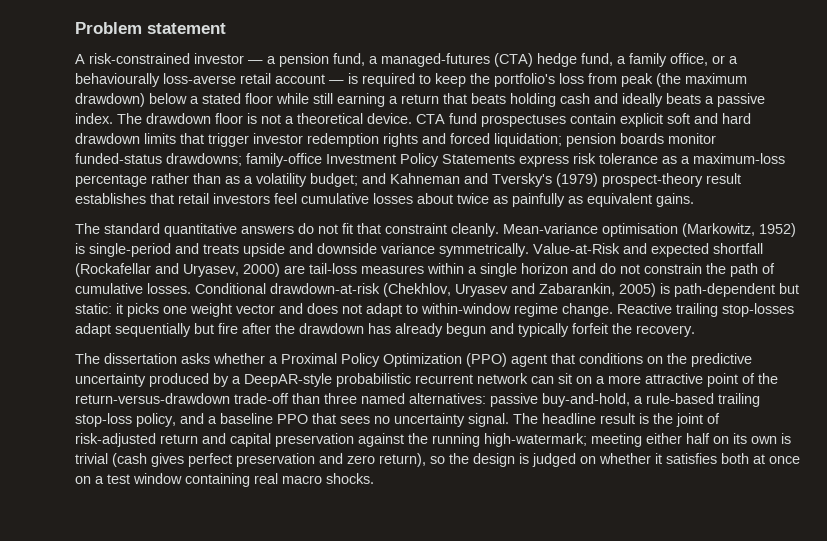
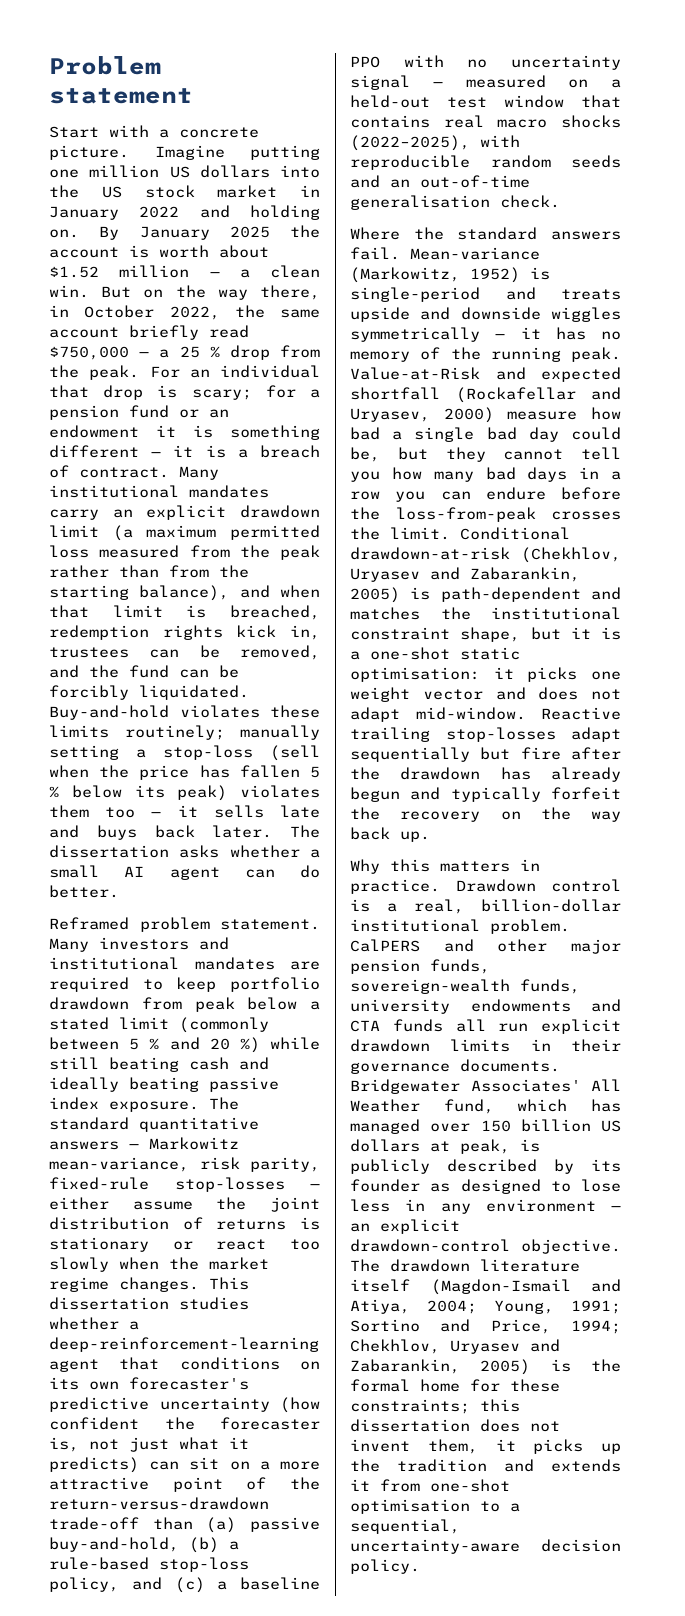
- A risk-constrained investor — a pension fund, a managed-futures (CTA) hedge fund, a family office, or a behaviourally loss-averse retail account — is required to keep the portfolio's loss from peak (the maximum drawdown) below a stated floor while still earning a return that beats holding cash and ideally beats a passive index. The drawdown floor is not a theoretical device. CTA fund prospectuses contain explicit soft and hard drawdown limits that trigger investor redemption rights and forced liquidation; pension boards monitor funded-status drawdowns; family-office Investment Policy Statements express risk tolerance as a maximum-loss percentage rather than as a volatility budget; and Kahneman and Tversky's (1979) prospect-theory result establishes that retail investors feel cumulative losses about twice as painfully as equivalent gains.
- The standard quantitative answers do not fit that constraint cleanly. Mean-variance optimisation (Markowitz, 1952) is single-period and treats upside and downside variance symmetrically.
+ Start with a concrete picture. Imagine putting one million US dollars into the US stock market in January 2022 and holding on. By January 2025 the account is worth about $1.52 million — a clean win. But on the way there, in October 2022, the same account briefly read $750,000 — a 25 % drop from the peak. For an individual that drop is scary; for a pension fund or an endowment it is something different — it is a breach of contract. Many institutional mandates carry an explicit drawdown limit (a maximum permitted loss measured from the peak rather than from the starting balance), and when that limit is breached, redemption rights kick in, trustees can be removed, and the fund can be forcibly liquidated. Buy-and-hold violates these limits routinely; manually setting a stop-loss (sell when the price has fallen 5 % below its peak) violates them too — it sells late and buys back later. The dissertation asks whether a small AI agent can do better.
+ Reframed problem statement. Many investors and institutional mandates are required to keep portfolio drawdown from peak below a stated limit (commonly between 5 % and 20 %) while still beating cash and ideally beating passive index exposure. The standard quantitative answers — Markowitz mean-variance, risk parity, fixed-rule stop-losses — either assume the joint distribution of returns is stationary or react too slowly when the market regime changes. This dissertation studies whether a deep-reinforcement-learning agent that conditions on its own forecaster's predictive uncertainty (how confident the forecaster is, not just what it predicts) can sit on a more attractive point of the return-versus-drawdown trade-off than (a) passive buy-and-hold, (b) a rule-based stop-loss policy, and (c) a baseline PPO with no uncertainty signal — measured on a held-out test window that contains real macro shocks (2022–2025), with reproducible random seeds and an out-of-time generalisation check.
+ Where the standard answers fail. Mean-variance (Markowitz, 1952) is single-period and treats upside and downside wiggles symmetrically — it has no memory of the running peak.
- Value-at-Risk and expected shortfall (Rockafellar and Uryasev, 2000) are tail-loss measures within a single horizon and do not constrain the path of cumulative losses.
+ Value-at-Risk and expected shortfall (Rockafellar and Uryasev, 2000) measure how bad a single bad day could be, but they cannot tell you how many bad days in a row you can endure before the loss-from-peak crosses the limit.
- Conditional drawdown-at-risk (Chekhlov, Uryasev and Zabarankin, 2005) is path-dependent but static: it picks one weight vector and does not adapt to within-window regime change.
+ Conditional drawdown-at-risk (Chekhlov, Uryasev and Zabarankin, 2005) is path-dependent and matches the institutional constraint shape, but it is a one-shot static optimisation: it picks one weight vector and does not adapt mid-window.
- Reactive trailing stop-losses adapt sequentially but fire after the drawdown has already begun and typically forfeit the recovery.
- The dissertation asks whether a Proximal Policy Optimization (PPO) agent that conditions on the predictive uncertainty produced by a DeepAR-style probabilistic recurrent network can sit on a more attractive point of the return-versus-drawdown trade-off than three named alternatives: passive buy-and-hold, a rule-based trailing stop-loss policy, and a baseline PPO that sees no uncertainty signal. The headline result is the joint of risk-adjusted return and capital preservation against the running high-watermark; meeting either half on its own is trivial (cash gives perfect preservation and zero return), so the design is judged on whether it satisfies both at once on a test window containing real macro shocks.
+ Reactive trailing stop-losses adapt sequentially but fire after the drawdown has already begun and typically forfeit the recovery on the way back up.
+ Why this matters in practice. Drawdown control is a real, billion-dollar institutional problem. CalPERS and other major pension funds, sovereign-wealth funds, university endowments and CTA funds all run explicit drawdown limits in their governance documents. Bridgewater Associates' All Weather fund, which has managed over 150 billion US dollars at peak, is publicly described by its founder as designed to lose less in any environment — an explicit drawdown-control objective. The drawdown literature itself (Magdon-Ismail and Atiya, 2004; Young, 1991; Sortino and Price, 1994; Chekhlov, Uryasev and Zabarankin, 2005) is the formal home for these constraints; this dissertation does not invent them, it picks up the tradition and extends it from one-shot optimisation to a sequential, uncertainty-aware decision policy.

